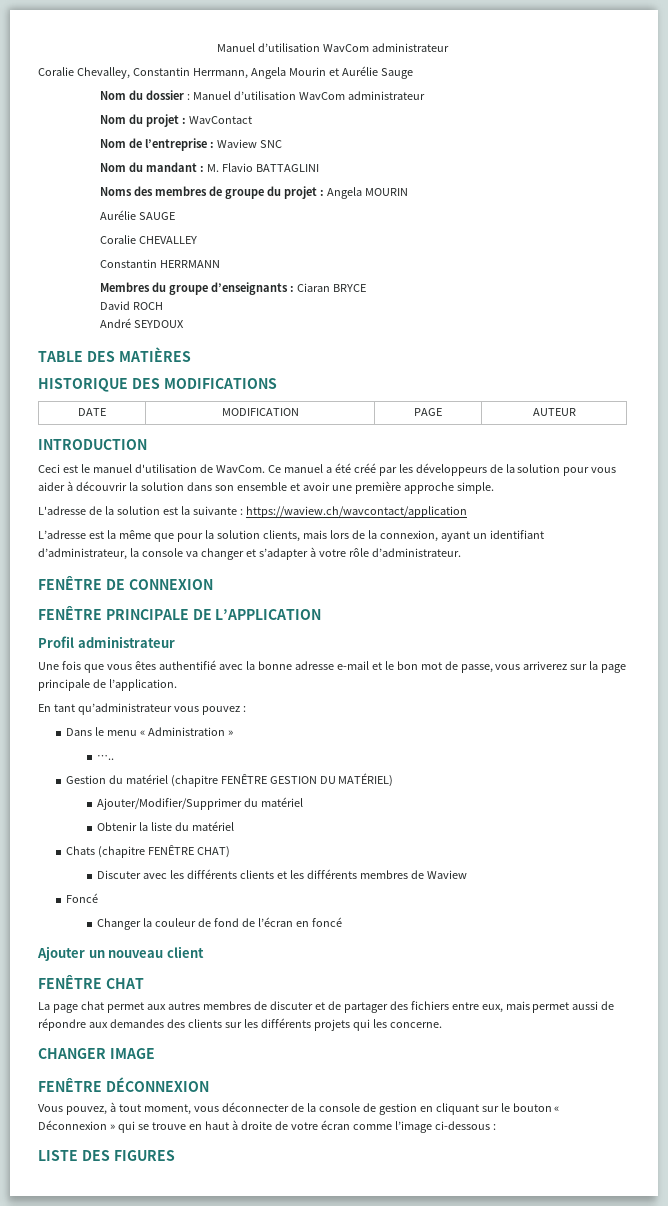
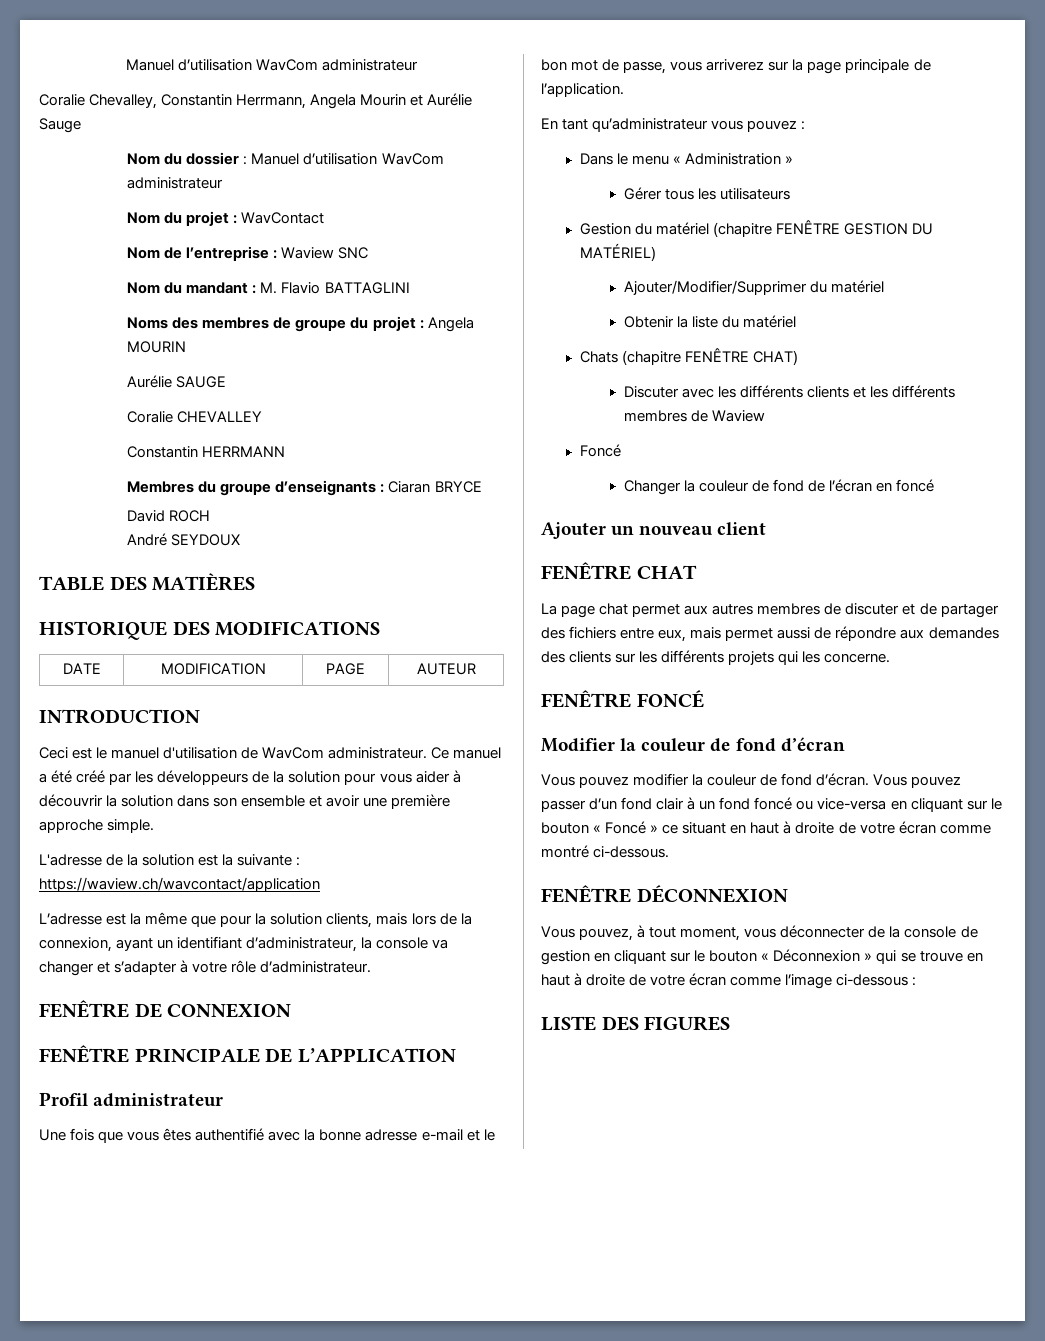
- Ceci est le manuel d'utilisation de WavCom.
+ Ceci est le manuel d'utilisation de WavCom administrateur.
- …..
+ Gérer tous les utilisateurs
- CHANGER IMAGE
+ FENÊTRE FONCÉ
+ Modifier la couleur de fond d’écran
+ Vous pouvez modifier la couleur de fond d’écran. Vous pouvez passer d’un fond clair à un fond foncé ou vice-versa en cliquant sur le bouton « Foncé » ce situant en haut à droite de votre écran comme montré ci-dessous.

